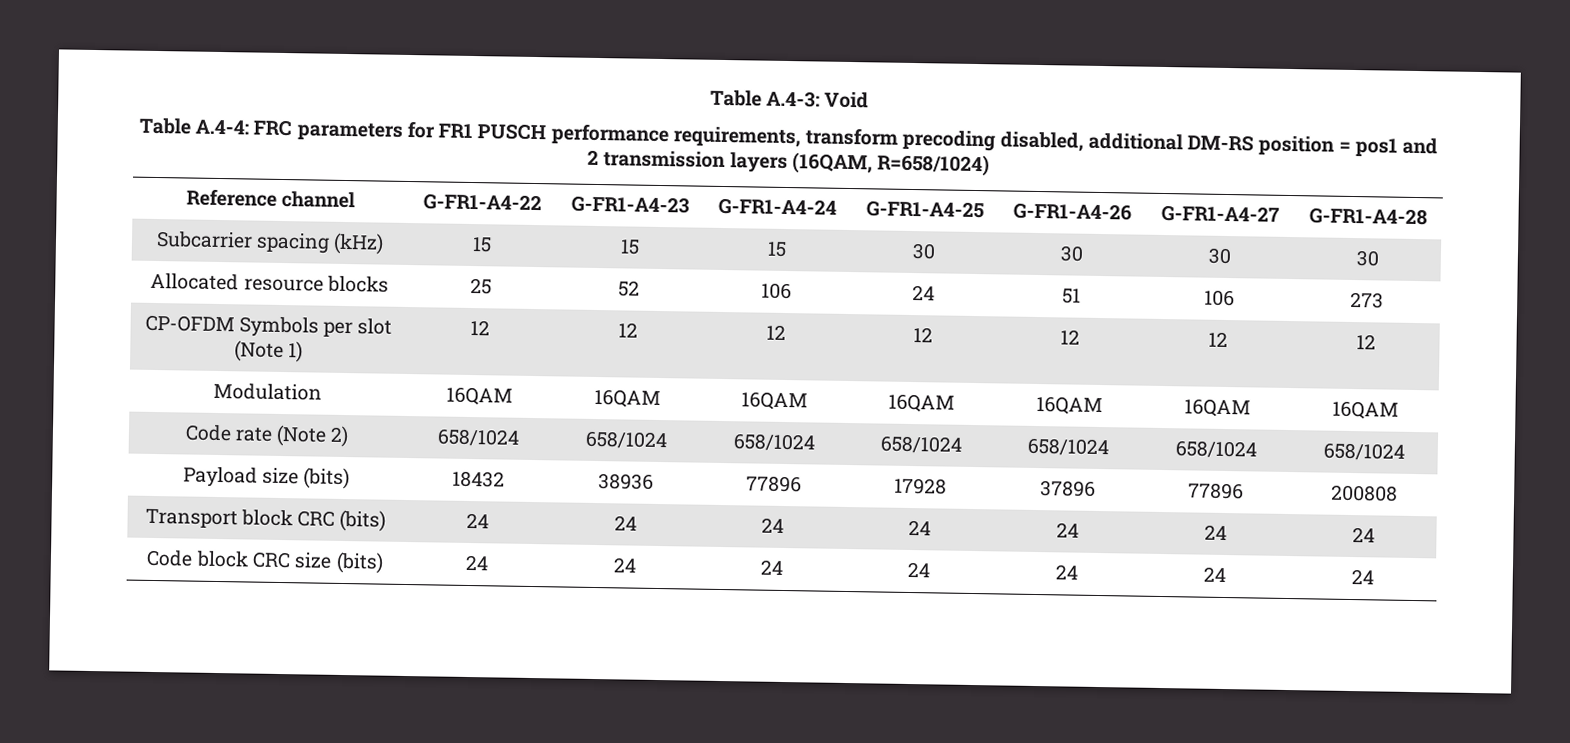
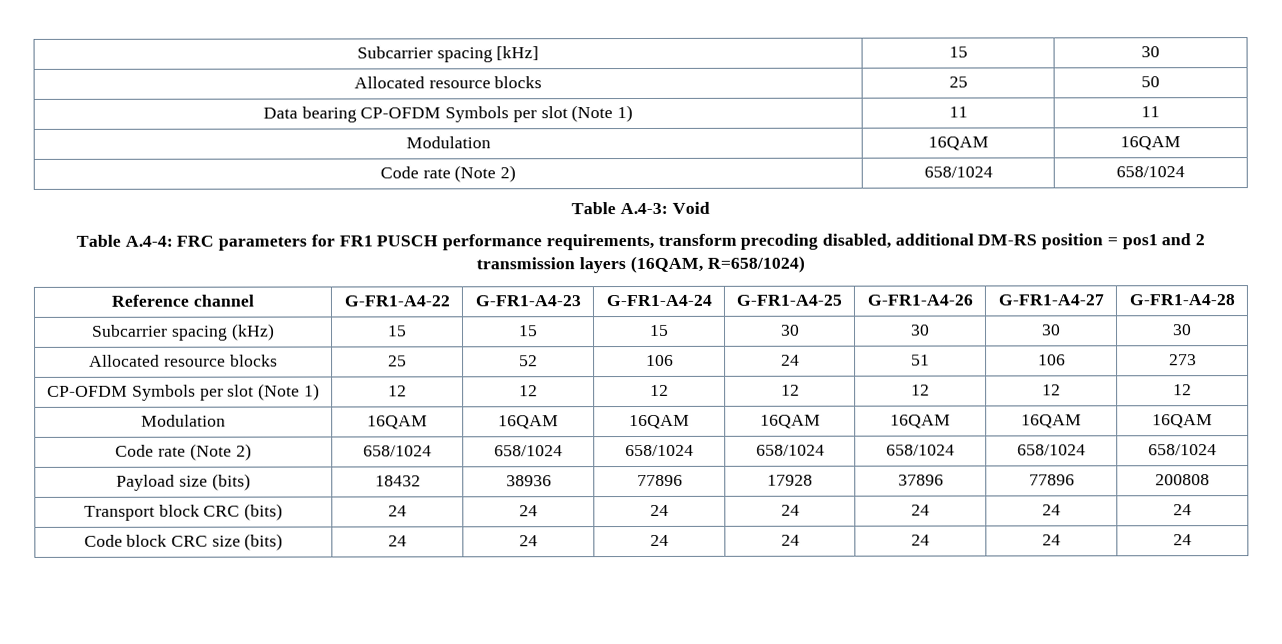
+ Subcarrier spacing [kHz] | 15 | 30
+ Allocated resource blocks | 25 | 50
+ Data bearing CP-OFDM Symbols per slot (Note 1) | 11 | 11
+ Modulation | 16QAM | 16QAM
+ Code rate (Note 2) | 658/1024 | 658/1024

